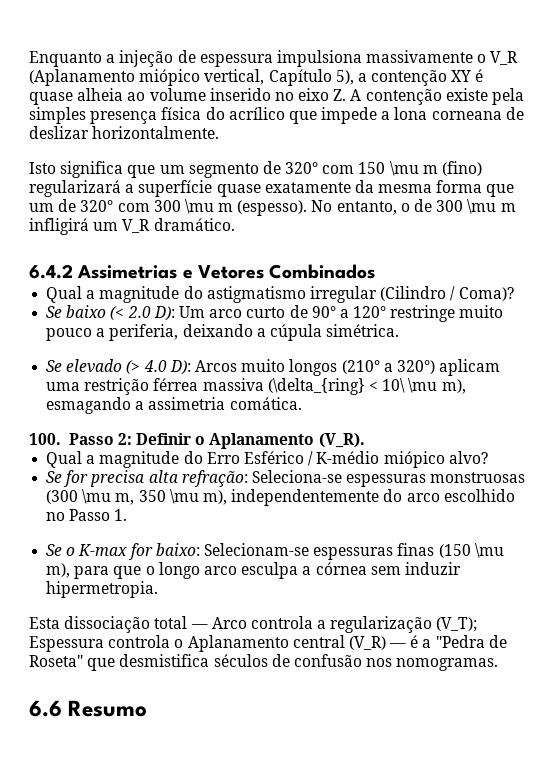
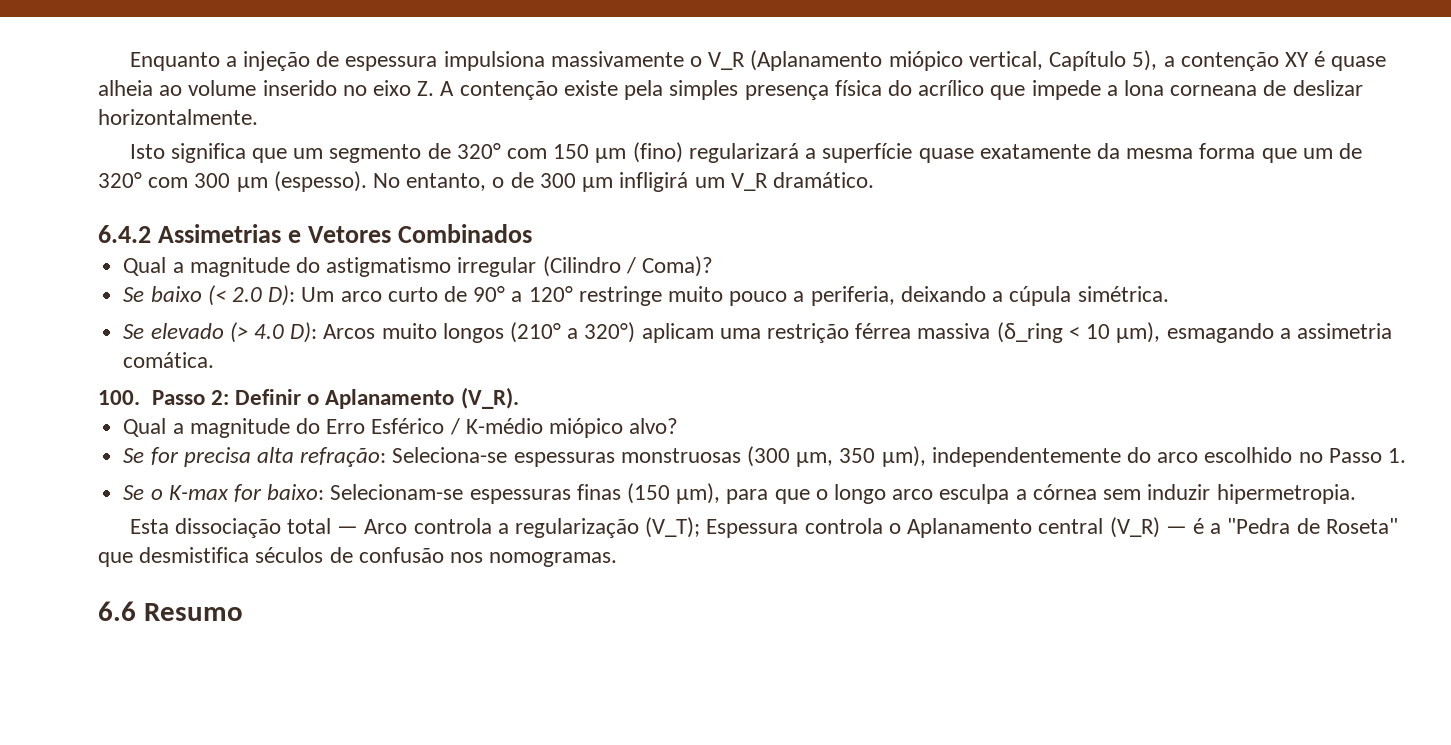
- Isto significa que um segmento de 320° com 150 \mu m (fino) regularizará a superfície quase exatamente da mesma forma que um de 320° com 300 \mu m (espesso).
+ Isto significa que um segmento de 320° com 150 μm (fino) regularizará a superfície quase exatamente da mesma forma que um de 320° com 300 μm (espesso).
- No entanto, o de 300 \mu m infligirá um V_R dramático.
+ No entanto, o de 300 μm infligirá um V_R dramático.
- Se elevado (> 4.0 D): Arcos muito longos (210° a 320°) aplicam uma restrição férrea massiva (\delta_{ring} < 10\ \mu m), esmagando a assimetria comática.
+ Se elevado (> 4.0 D): Arcos muito longos (210° a 320°) aplicam uma restrição férrea massiva (δ_ring < 10 μm), esmagando a assimetria comática.
- Se for precisa alta refração: Seleciona-se espessuras monstruosas (300 \mu m, 350 \mu m), independentemente do arco escolhido no Passo 1.
+ Se for precisa alta refração: Seleciona-se espessuras monstruosas (300 μm, 350 μm), independentemente do arco escolhido no Passo 1.
- Se o K-max for baixo: Selecionam-se espessuras finas (150 \mu m), para que o longo arco esculpa a córnea sem induzir hipermetropia.
+ Se o K-max for baixo: Selecionam-se espessuras finas (150 μm), para que o longo arco esculpa a córnea sem induzir hipermetropia.

